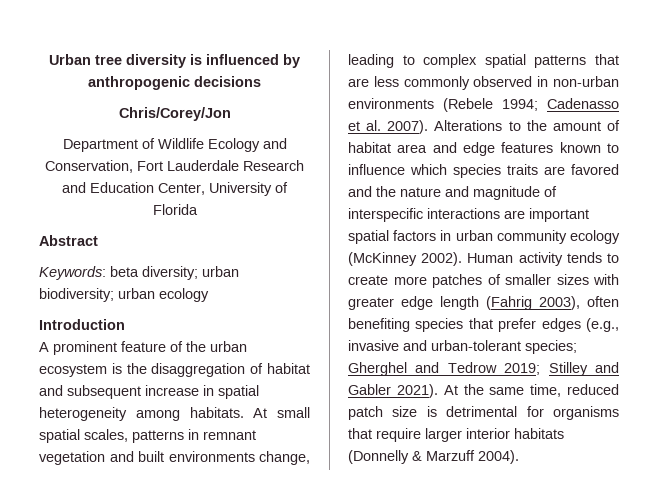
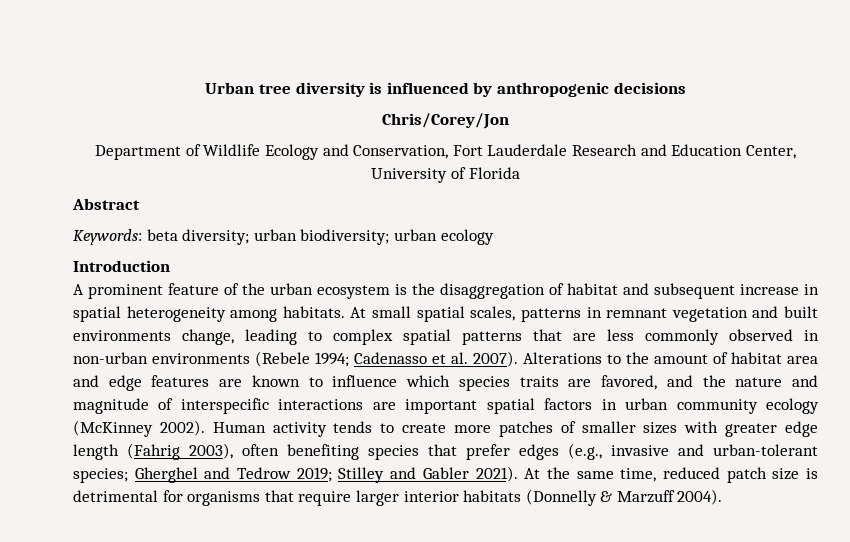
- Alterations to the amount of habitat area and edge features known to influence which species traits are favored and the nature and magnitude of interspecific interactions are important spatial factors in urban community ecology (McKinney 2002).
+ Alterations to the amount of habitat area and edge features are known to influence which species traits are favored, and the nature and magnitude of interspecific interactions are important spatial factors in urban community ecology (McKinney 2002).

